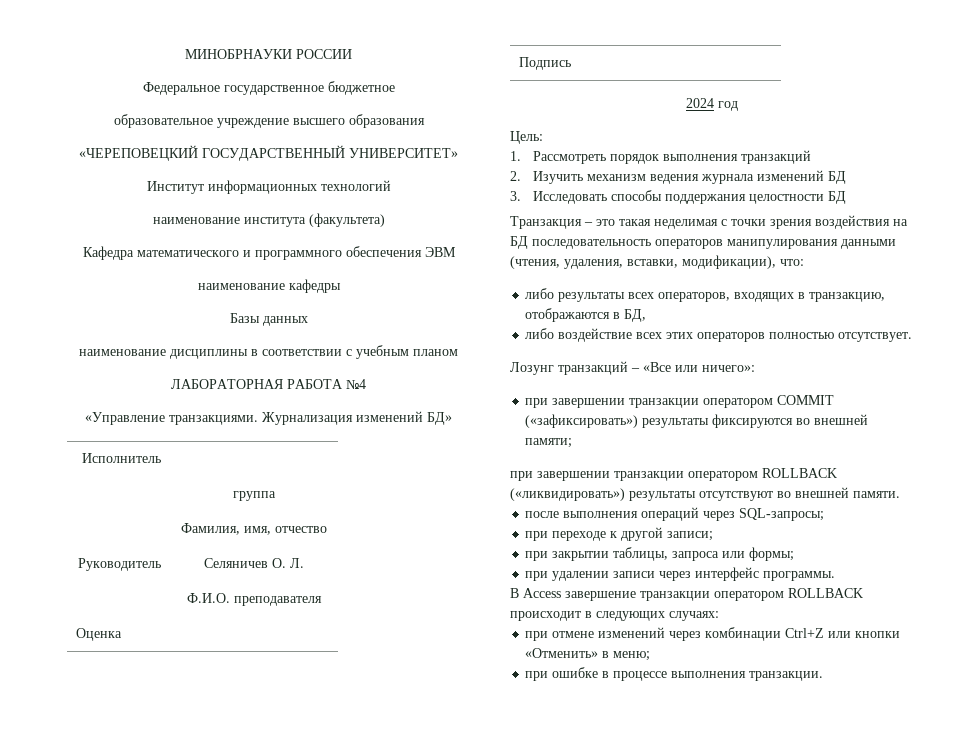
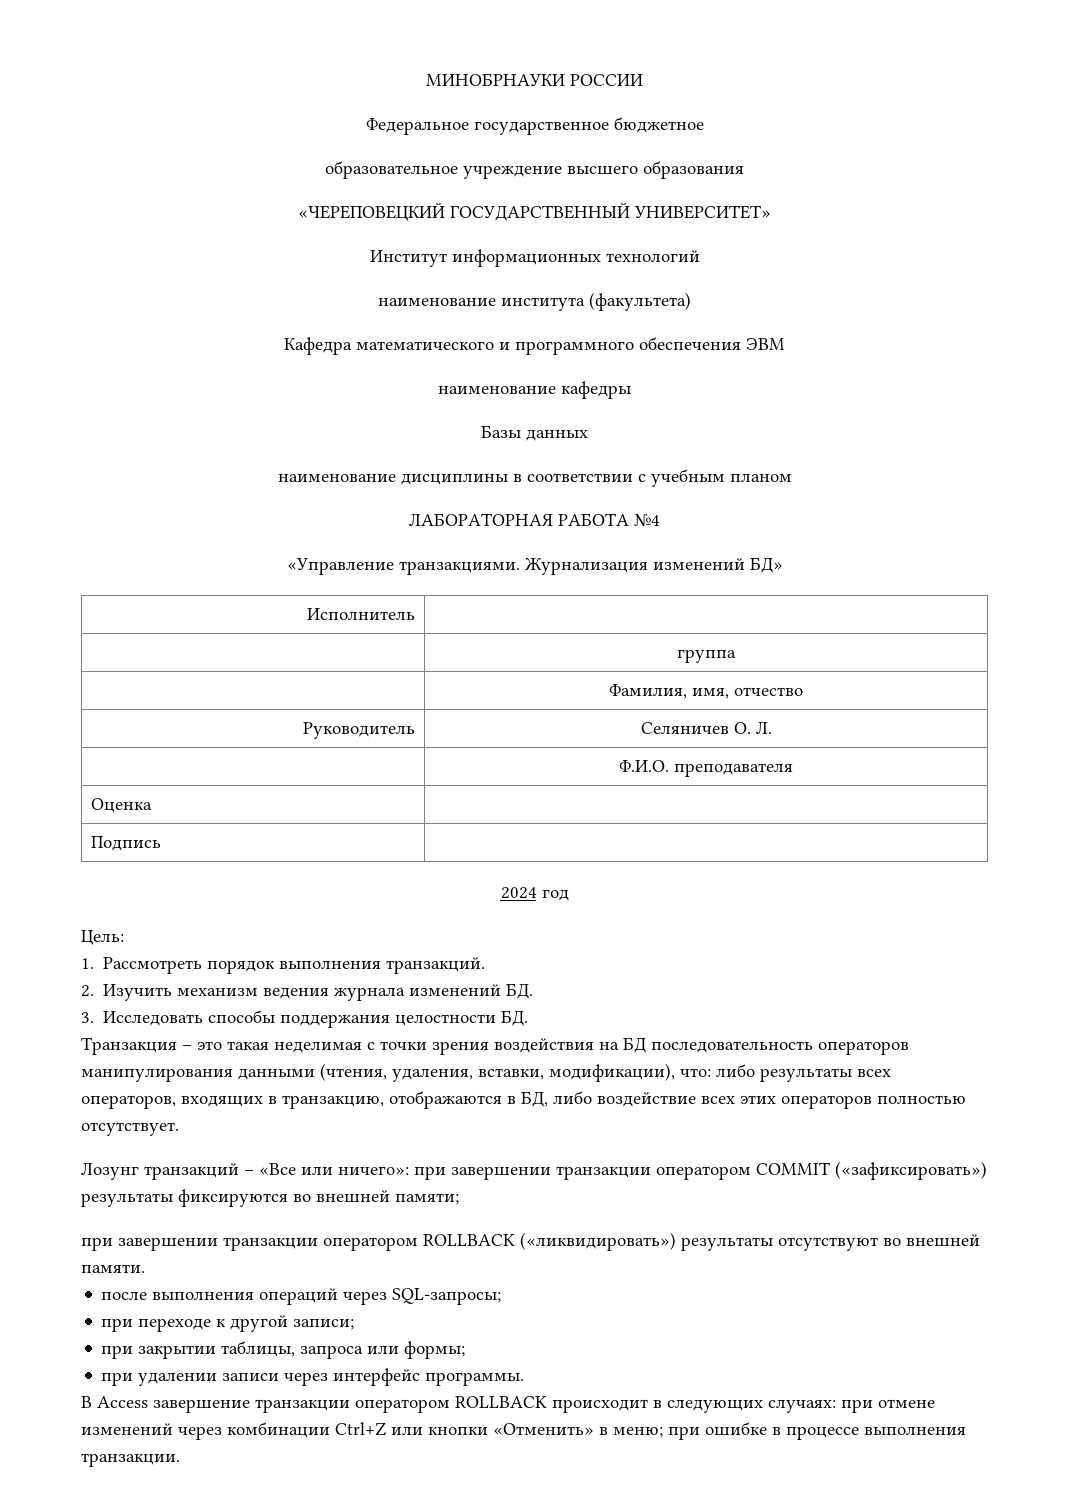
- 1. Рассмотреть порядок выполнения транзакций
+ 1. Рассмотреть порядок выполнения транзакций.
- 2. Изучить механизм ведения журнала изменений БД
+ 2. Изучить механизм ведения журнала изменений БД.
- 3. Исследовать способы поддержания целостности БД
+ 3. Исследовать способы поддержания целостности БД.
- Транзакция – это такая неделимая с точки зрения воздействия на БД последовательность операторов манипулирования данными (чтения, удаления, вставки, модификации), что:
- либо результаты всех операторов, входящих в транзакцию, отображаются в БД,
- либо воздействие всех этих операторов полностью отсутствует.
+ Транзакция – это такая неделимая с точки зрения воздействия на БД последовательность операторов манипулирования данными (чтения, удаления, вставки, модификации), что: либо результаты всех операторов, входящих в транзакцию, отображаются в БД, либо воздействие всех этих операторов полностью отсутствует.
- Лозунг транзакций – «Все или ничего»:
- при завершении транзакции оператором COMMIT («зафиксировать») результаты фиксируются во внешней памяти;
+ Лозунг транзакций – «Все или ничего»: при завершении транзакции оператором COMMIT («зафиксировать») результаты фиксируются во внешней памяти;
- В Access завершение транзакции оператором ROLLBACK происходит в следующих случаях:
- при отмене изменений через комбинации Ctrl+Z или кнопки «Отменить» в меню;
- при ошибке в процессе выполнения транзакции.
+ В Access завершение транзакции оператором ROLLBACK происходит в следующих случаях: при отмене изменений через комбинации Ctrl+Z или кнопки «Отменить» в меню; при ошибке в процессе выполнения транзакции.

